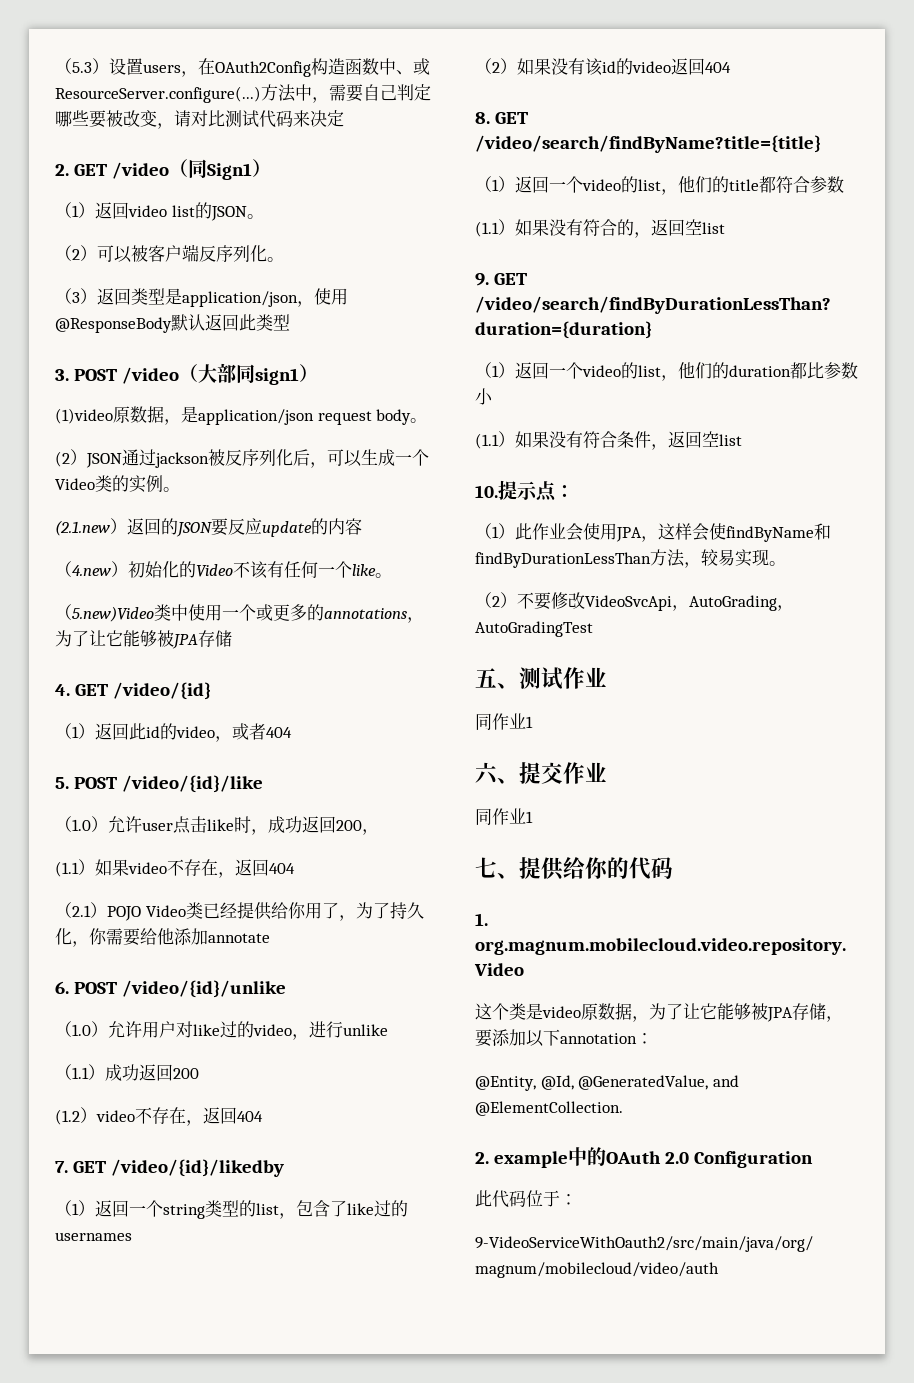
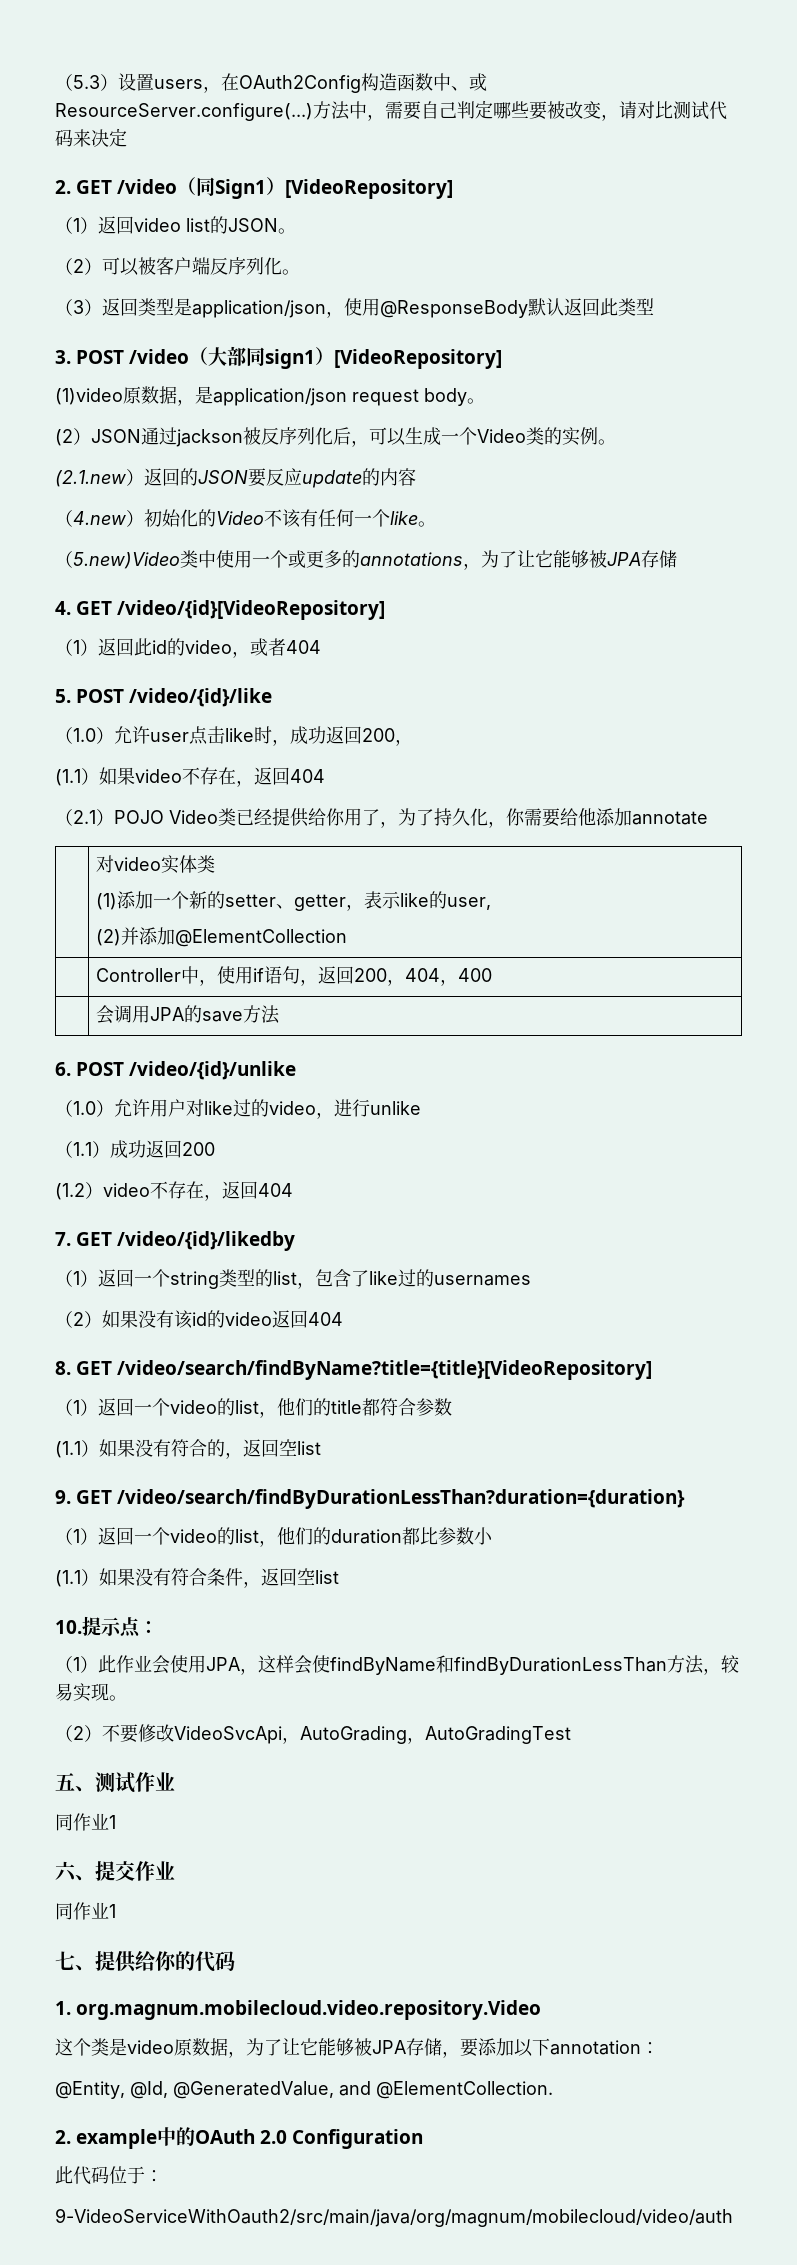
- 2. GET /video（同Sign1）
+ 2. GET /video（同Sign1）[VideoRepository]
- 3. POST /video（大部同sign1）
+ 3. POST /video（大部同sign1）[VideoRepository]
- 4. GET /video/{id}
+ 4. GET /video/{id}[VideoRepository]
+ | 对video实体类
+ (1)添加一个新的setter、getter，表示like的user,
+ (2)并添加@ElementCollection
+ | Controller中，使用if语句，返回200，404，400
+ | 会调用JPA的save方法
- 8. GET /video/search/findByName?title={title}
+ 8. GET /video/search/findByName?title={title}[VideoRepository]

